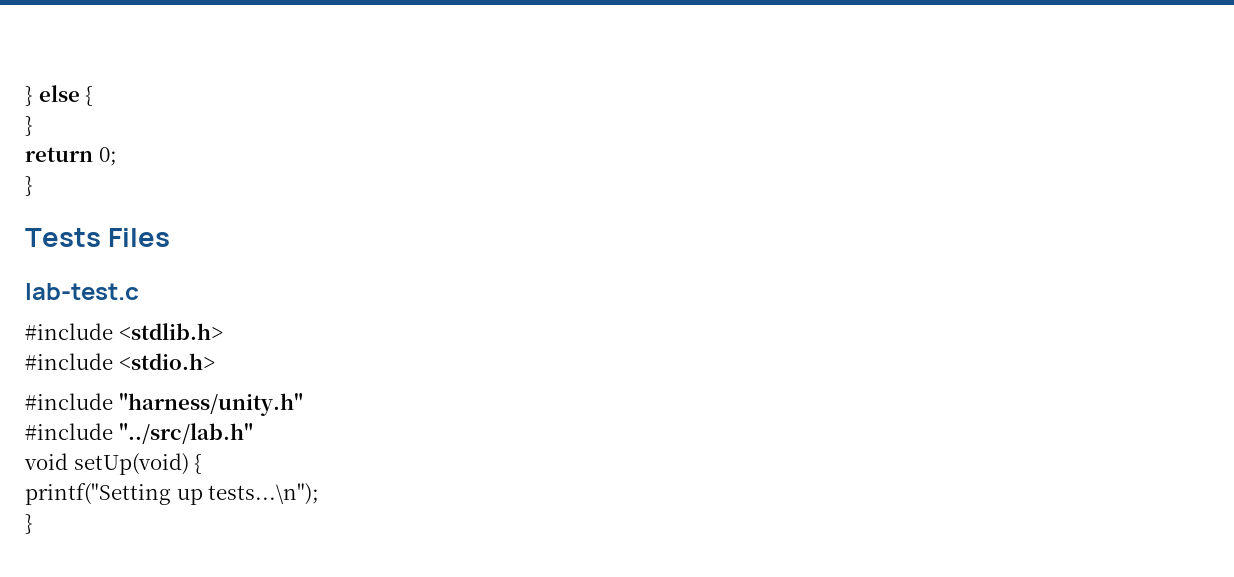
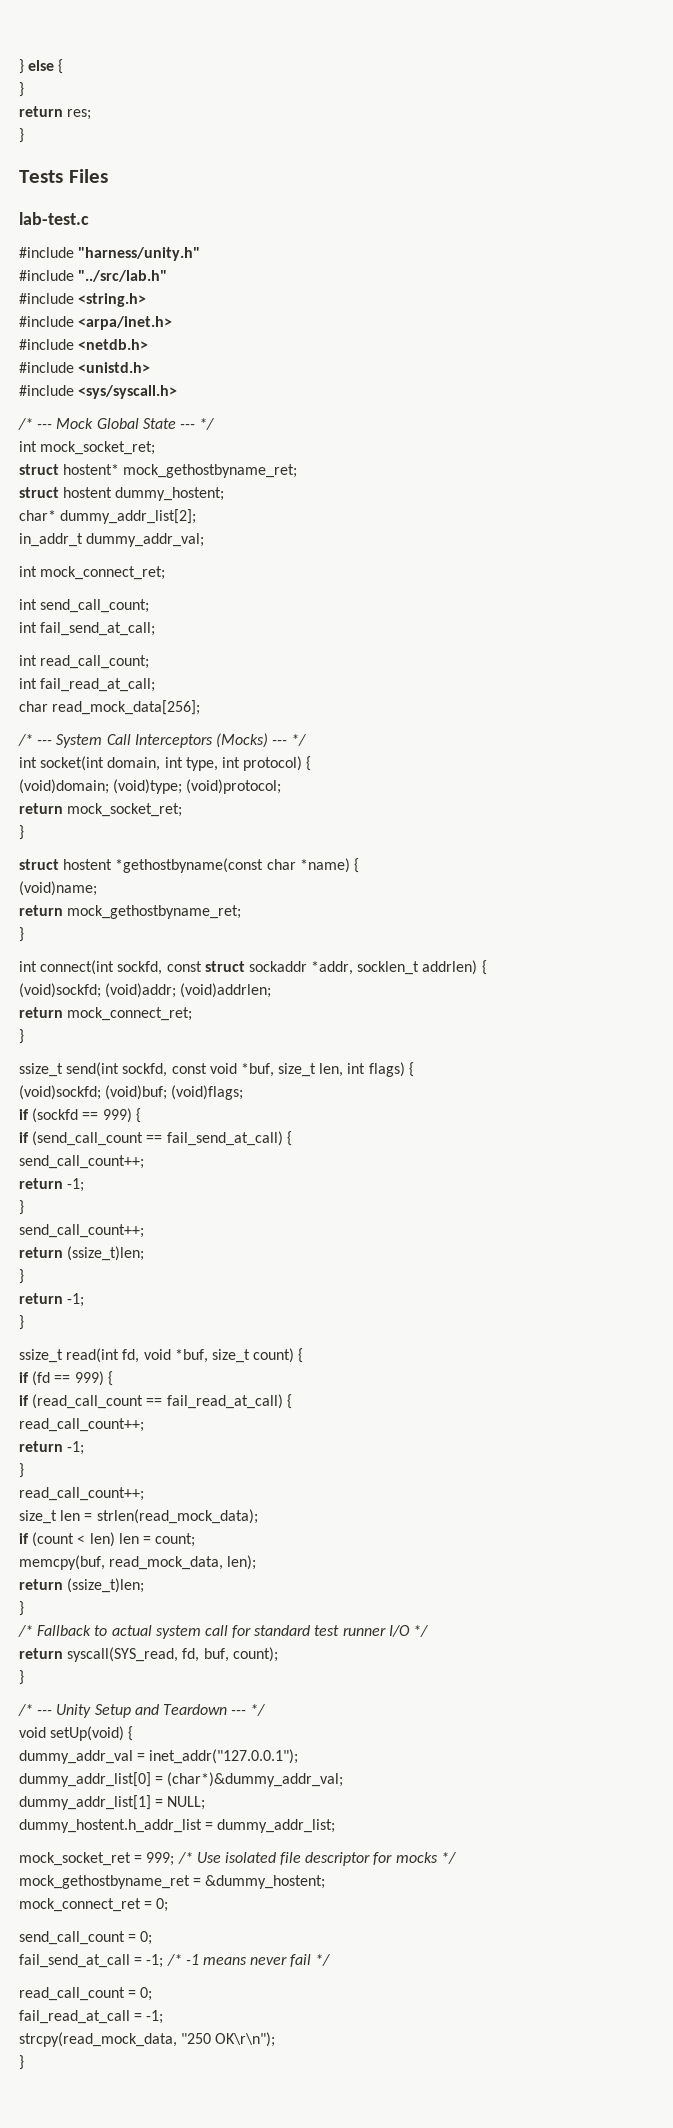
- return 0;
+ return res;
- #include <stdlib.h>
- #include <stdio.h>
+ #include <string.h>
+ #include <arpa/inet.h>
+ #include <netdb.h>
+ #include <unistd.h>
+ #include <sys/syscall.h>
+ /* --- Mock Global State --- */
+ int mock_socket_ret;
+ struct hostent* mock_gethostbyname_ret;
+ struct hostent dummy_hostent;
+ char* dummy_addr_list[2];
+ in_addr_t dummy_addr_val;
+ int mock_connect_ret;
+ int send_call_count;
+ int fail_send_at_call;
+ int read_call_count;
+ int fail_read_at_call;
+ char read_mock_data[256];
+ /* --- System Call Interceptors (Mocks) --- */
+ int socket(int domain, int type, int protocol) {
+ (void)domain; (void)type; (void)protocol;
+ return mock_socket_ret;
+ }
+ struct hostent *gethostbyname(const char *name) {
+ (void)name;
+ return mock_gethostbyname_ret;
+ }
+ int connect(int sockfd, const struct sockaddr *addr, socklen_t addrlen) {
+ (void)sockfd; (void)addr; (void)addrlen;
+ return mock_connect_ret;
+ }
+ ssize_t send(int sockfd, const void *buf, size_t len, int flags) {
+ (void)sockfd; (void)buf; (void)flags;
+ if (sockfd == 999) {
+ if (send_call_count == fail_send_at_call) {
+ send_call_count++;
+ return -1;
+ }
+ send_call_count++;
+ return (ssize_t)len;
+ }
+ return -1;
+ }
+ ssize_t read(int fd, void *buf, size_t count) {
+ if (fd == 999) {
+ if (read_call_count == fail_read_at_call) {
+ read_call_count++;
+ return -1;
+ }
+ read_call_count++;
+ size_t len = strlen(read_mock_data);
+ if (count < len) len = count;
+ memcpy(buf, read_mock_data, len);
+ return (ssize_t)len;
+ }
+ /* Fallback to actual system call for standard test runner I/O */
+ return syscall(SYS_read, fd, buf, count);
+ }
+ /* --- Unity Setup and Teardown --- */
  void setUp(void) {
- printf("Setting up tests...\n");
+ dummy_addr_val = inet_addr("127.0.0.1");
+ dummy_addr_list[0] = (char*)&dummy_addr_val;
+ dummy_addr_list[1] = NULL;
+ dummy_hostent.h_addr_list = dummy_addr_list;
+ mock_socket_ret = 999; /* Use isolated file descriptor for mocks */
+ mock_gethostbyname_ret = &dummy_hostent;
+ mock_connect_ret = 0;
+ send_call_count = 0;
+ fail_send_at_call = -1; /* -1 means never fail */
+ read_call_count = 0;
+ fail_read_at_call = -1;
+ strcpy(read_mock_data, "250 OK\r\n");

